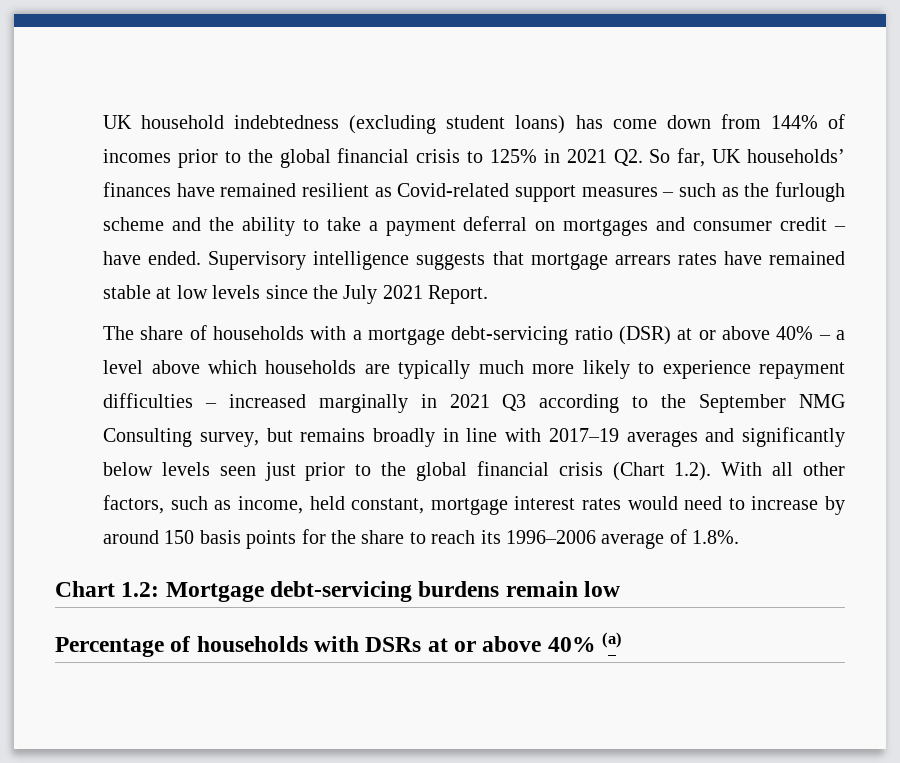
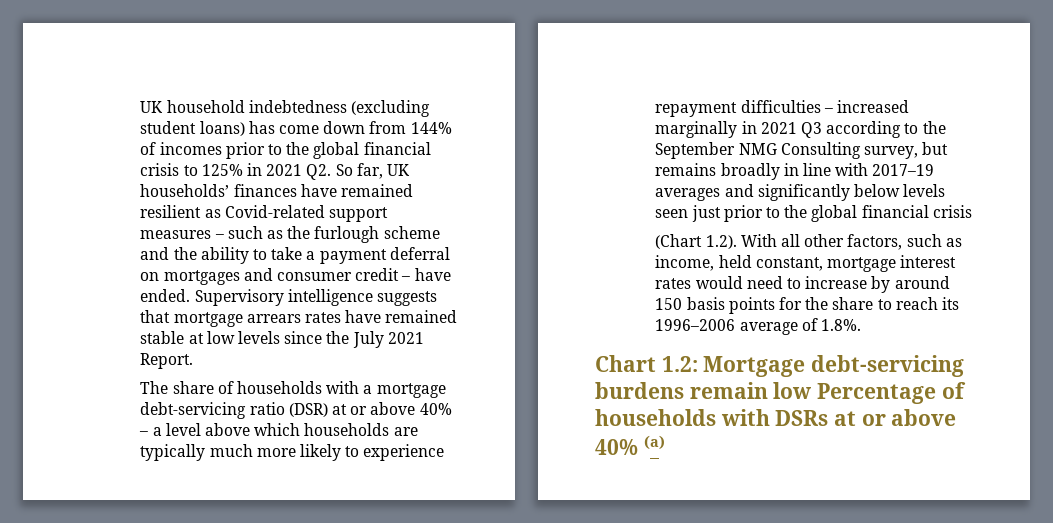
- The share of households with a mortgage debt-servicing ratio (DSR) at or above 40% – a level above which households are typically much more likely to experience repayment difficulties – increased marginally in 2021 Q3 according to the September NMG Consulting survey, but remains broadly in line with 2017–19 averages and significantly below levels seen just prior to the global financial crisis (Chart 1.2). With all other factors, such as income, held constant, mortgage interest rates would need to increase by around 150 basis points for the share to reach its 1996–2006 average of 1.8%.
+ The share of households with a mortgage debt-servicing ratio (DSR) at or above 40% – a level above which households are typically much more likely to experience repayment difficulties – increased marginally in 2021 Q3 according to the September NMG Consulting survey, but remains broadly in line with 2017–19 averages and significantly below levels seen just prior to the global financial crisis
+ (Chart 1.2). With all other factors, such as income, held constant, mortgage interest rates would need to increase by around 150 basis points for the share to reach its 1996–2006 average of 1.8%.
- Chart 1.2: Mortgage debt-servicing burdens remain low
- Percentage of households with DSRs at or above 40% (a)
+ Chart 1.2: Mortgage debt-servicing burdens remain low Percentage of households with DSRs at or above 40% (a)

